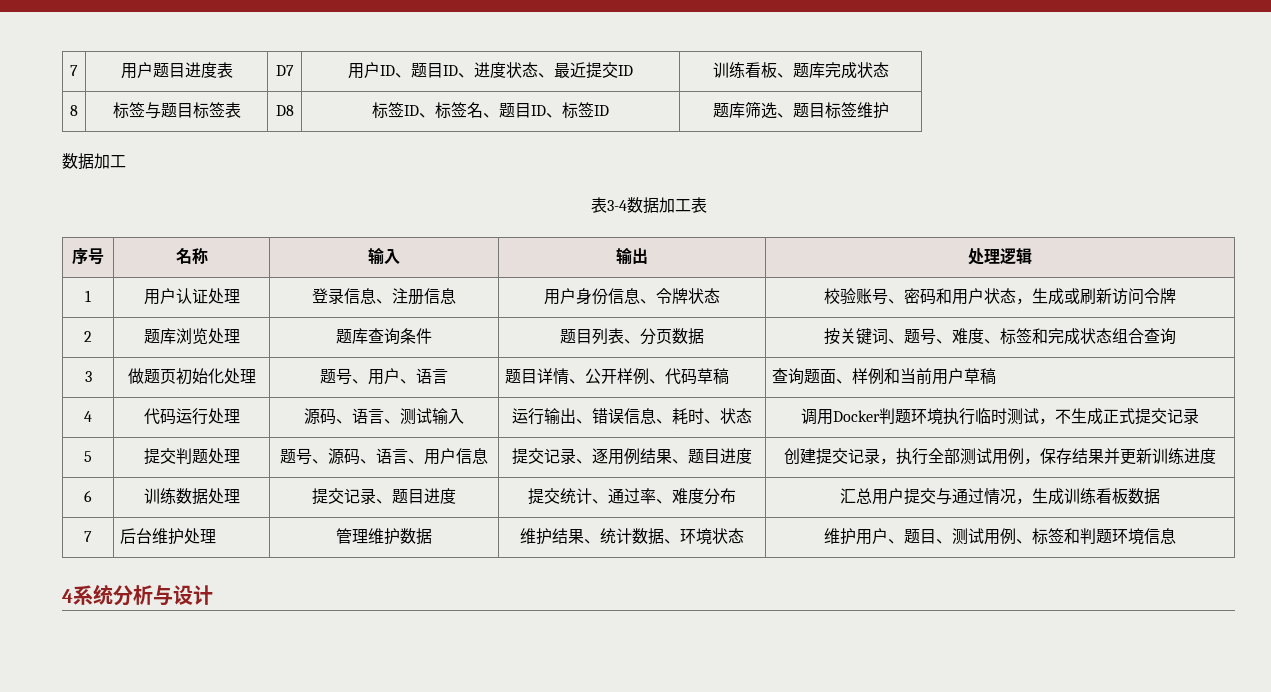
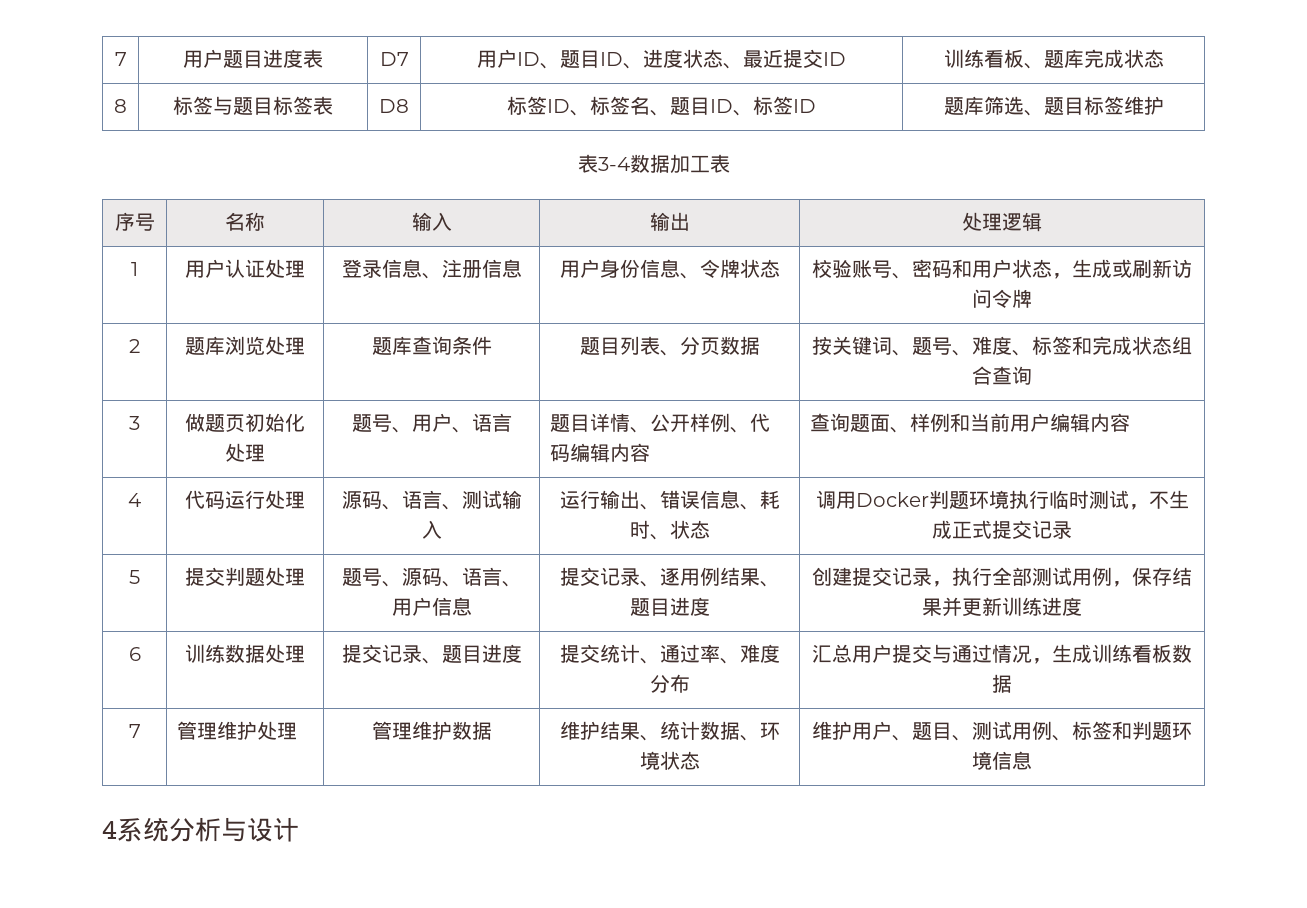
  8 | 标签与题目标签表 | D8 | 标签ID、标签名、题目ID、标签ID | 题库筛选、题目标签维护
- 数据加工
- 3 | 做题页初始化处理 | 题号、用户、语言 | 题目详情、公开样例、代码草稿 | 查询题面、样例和当前用户草稿
+ 3 | 做题页初始化处理 | 题号、用户、语言 | 题目详情、公开样例、代码编辑内容 | 查询题面、样例和当前用户编辑内容
- 7 | 后台维护处理 | 管理维护数据 | 维护结果、统计数据、环境状态 | 维护用户、题目、测试用例、标签和判题环境信息
+ 7 | 管理维护处理 | 管理维护数据 | 维护结果、统计数据、环境状态 | 维护用户、题目、测试用例、标签和判题环境信息

